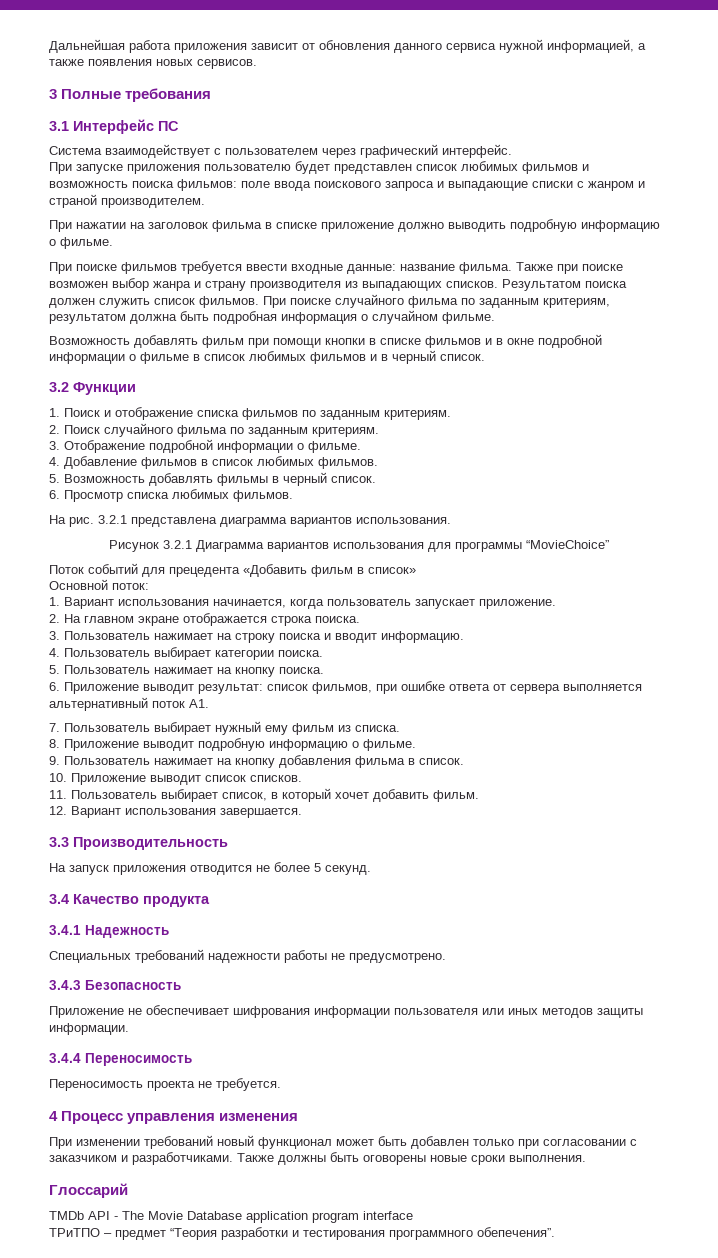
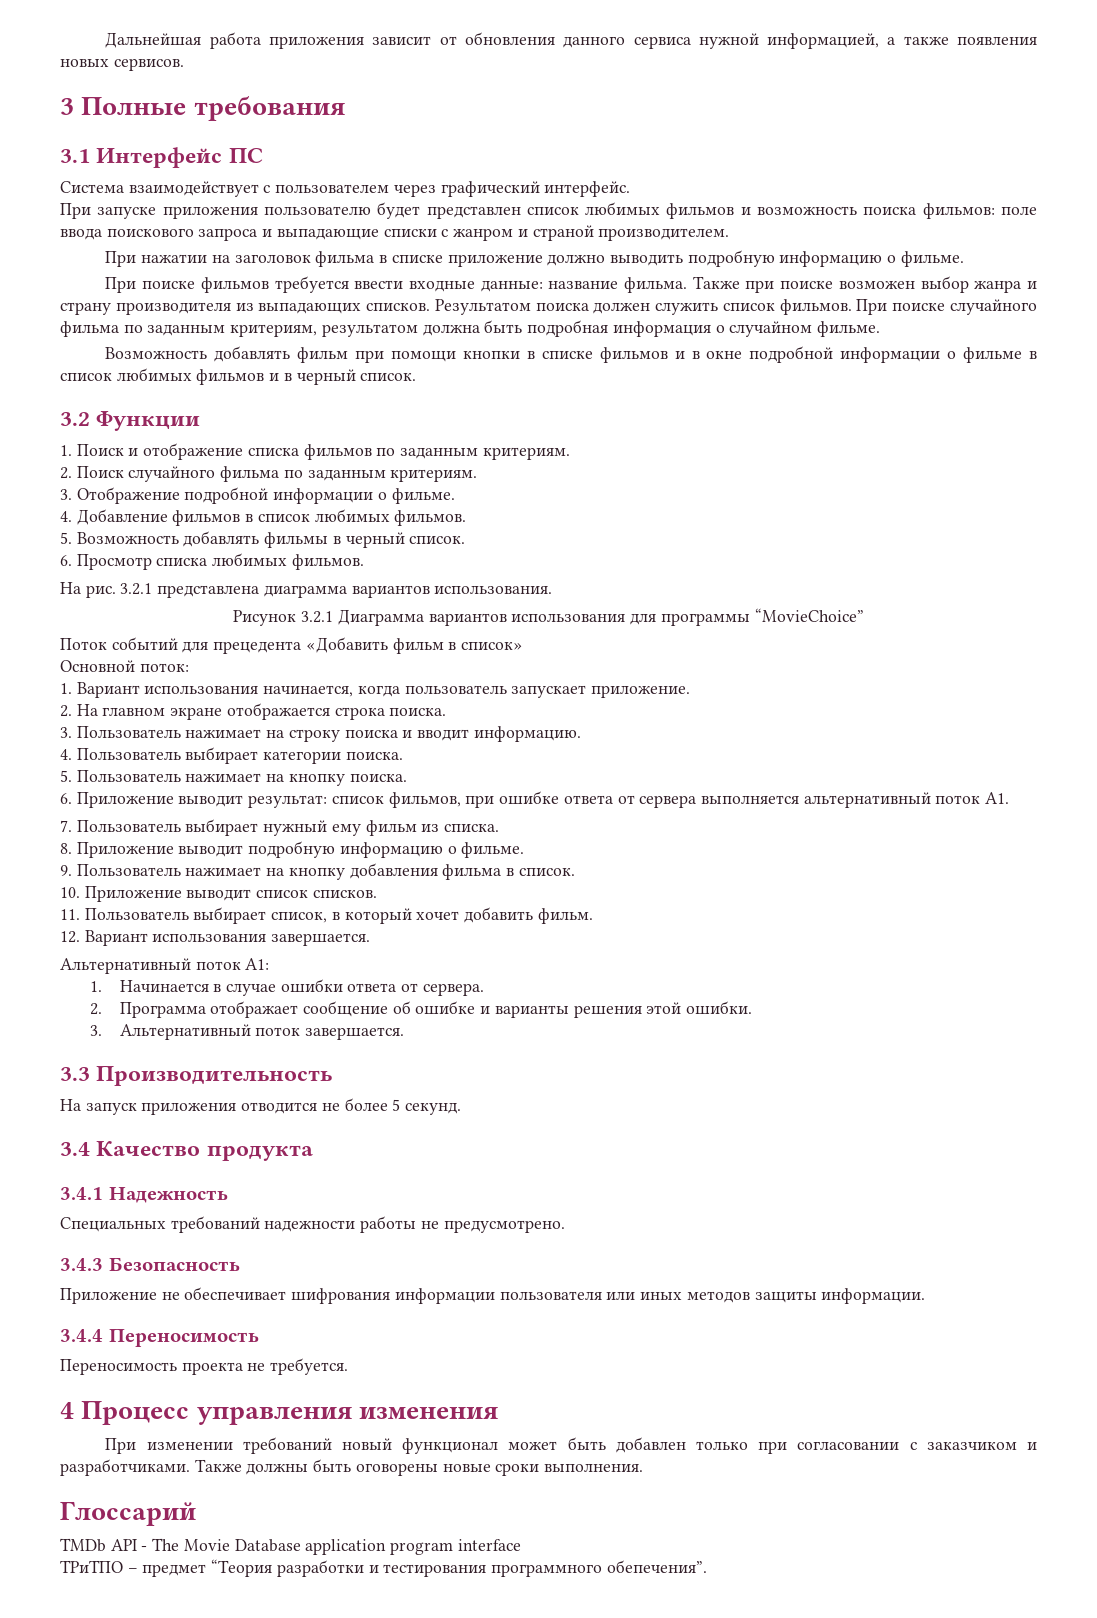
+ Альтернативный поток A1:
+ 1. Начинается в случае ошибки ответа от сервера.
+ 2. Программа отображает сообщение об ошибке и варианты решения этой ошибки.
+ 3. Альтернативный поток завершается.

